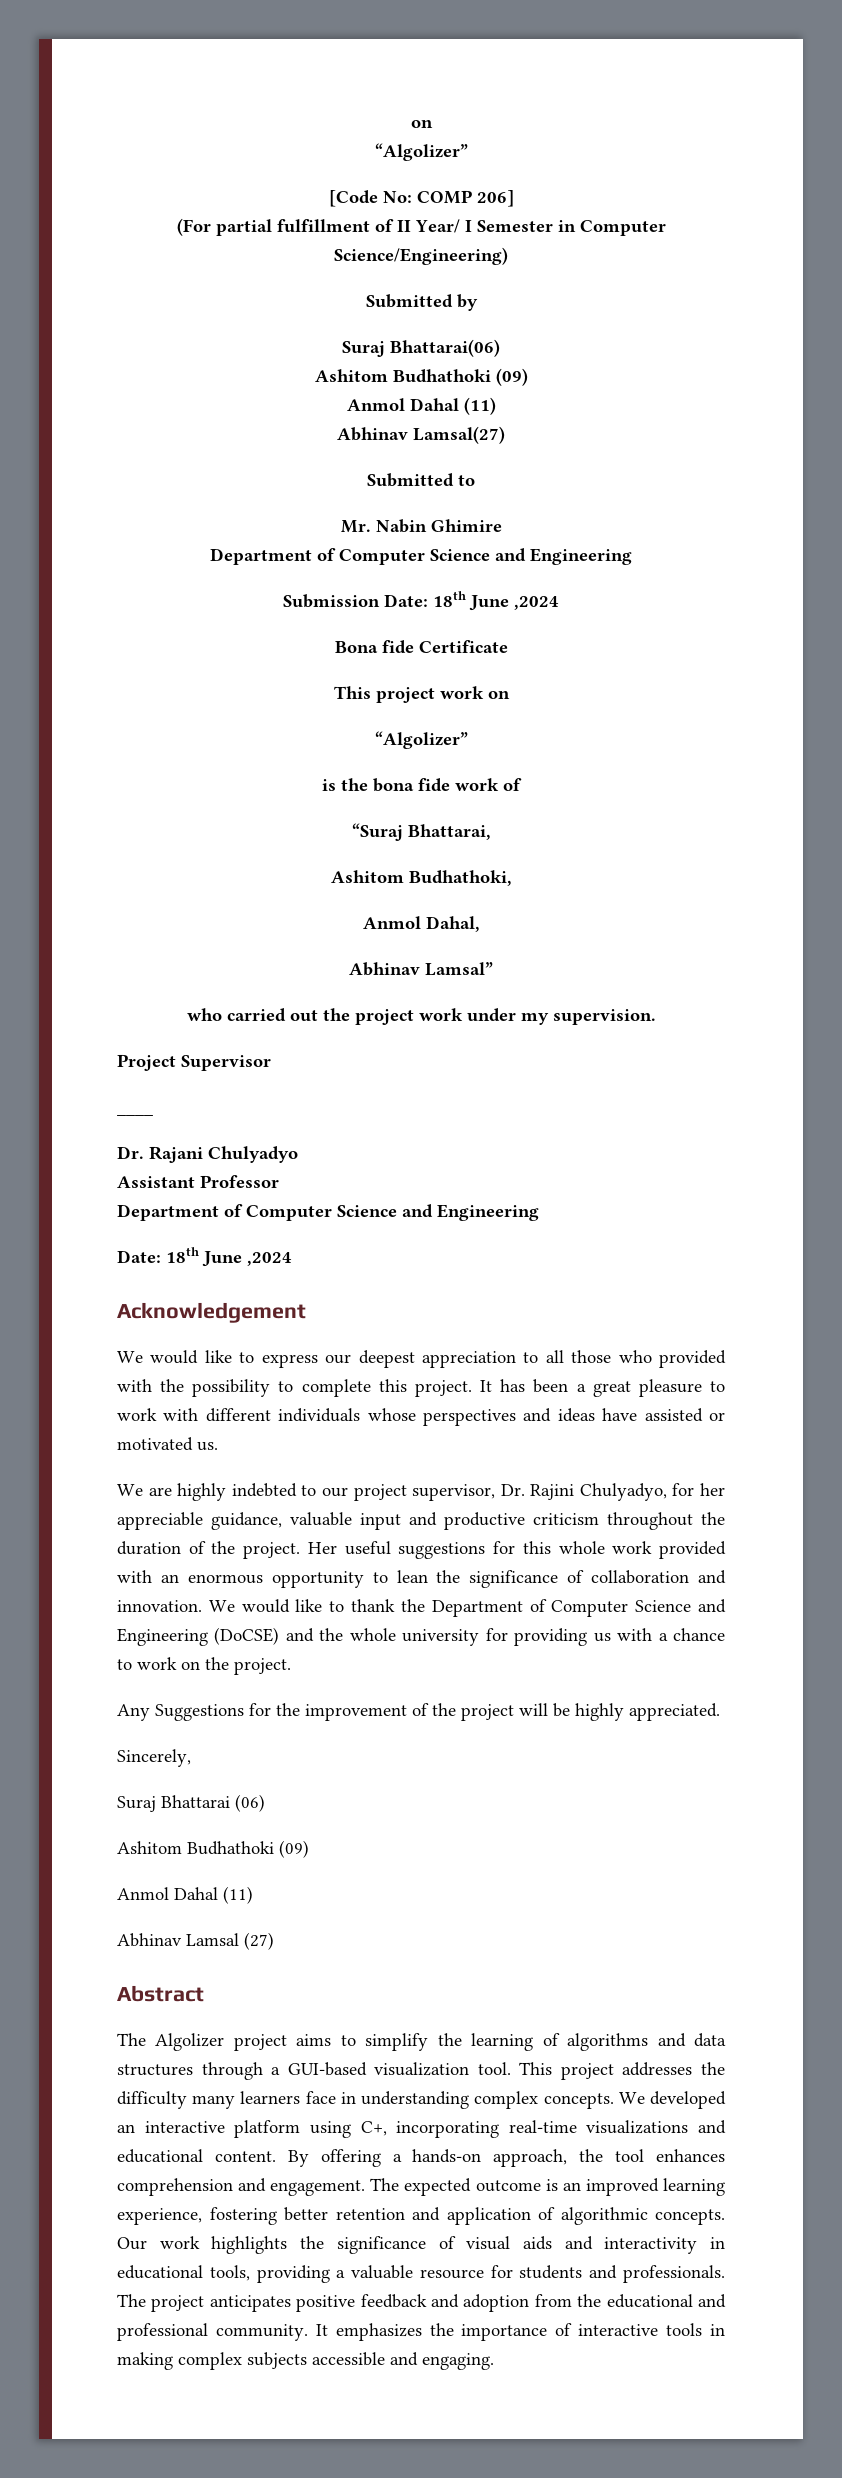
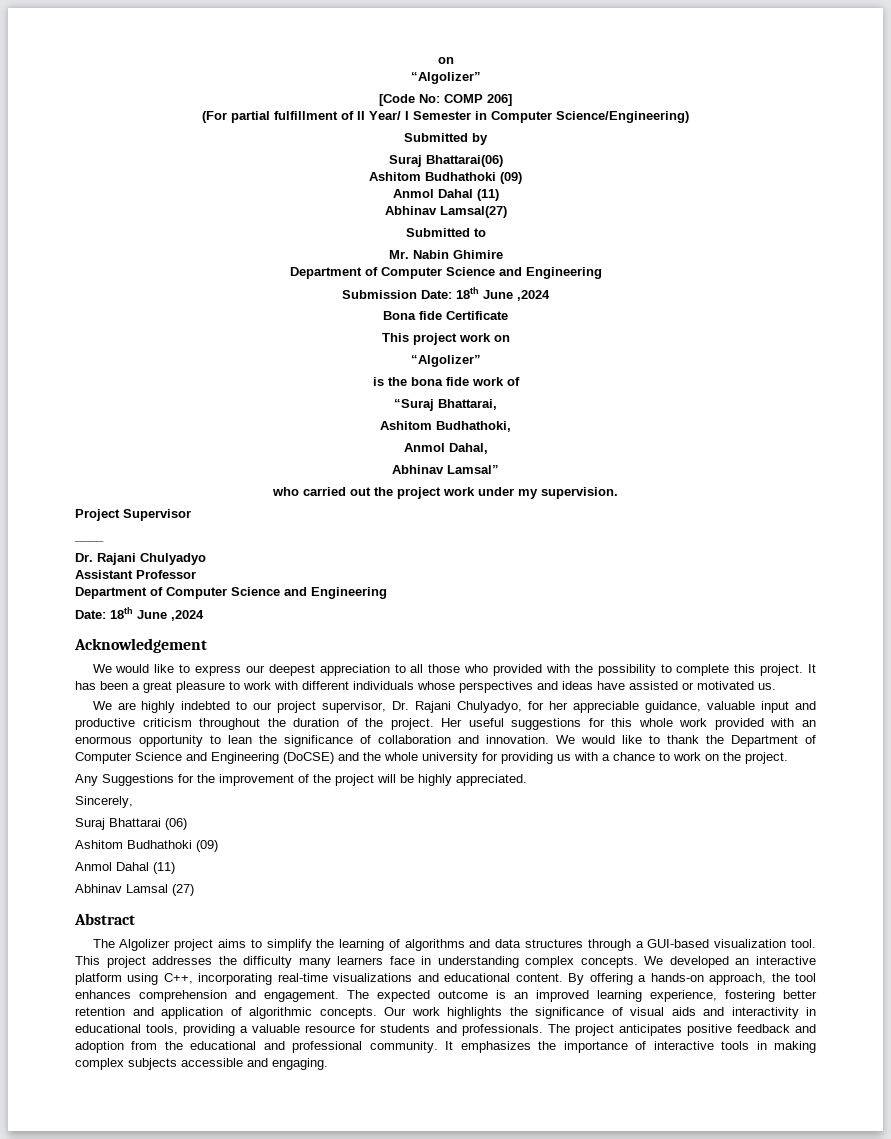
- We are highly indebted to our project supervisor, Dr. Rajini Chulyadyo, for her appreciable guidance, valuable input and productive criticism throughout the duration of the project.
+ We are highly indebted to our project supervisor, Dr. Rajani Chulyadyo, for her appreciable guidance, valuable input and productive criticism throughout the duration of the project.
- We developed an interactive platform using C+, incorporating real-time visualizations and educational content.
+ We developed an interactive platform using C++, incorporating real-time visualizations and educational content.

